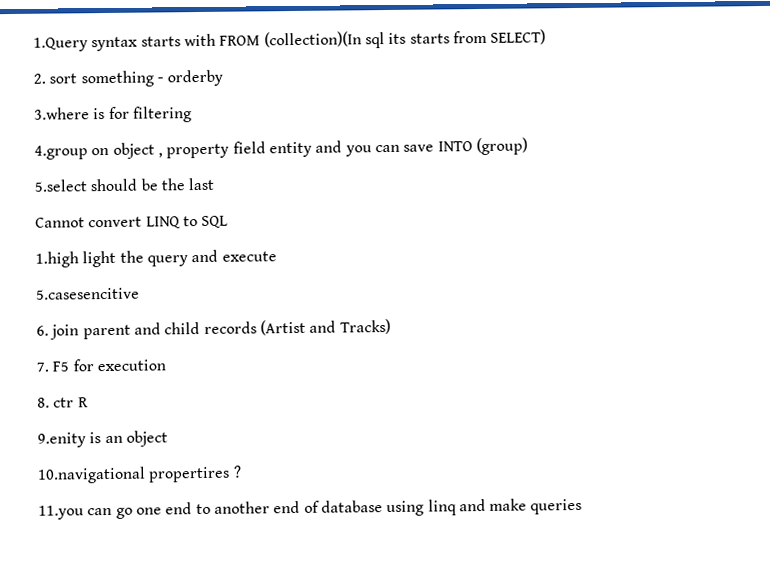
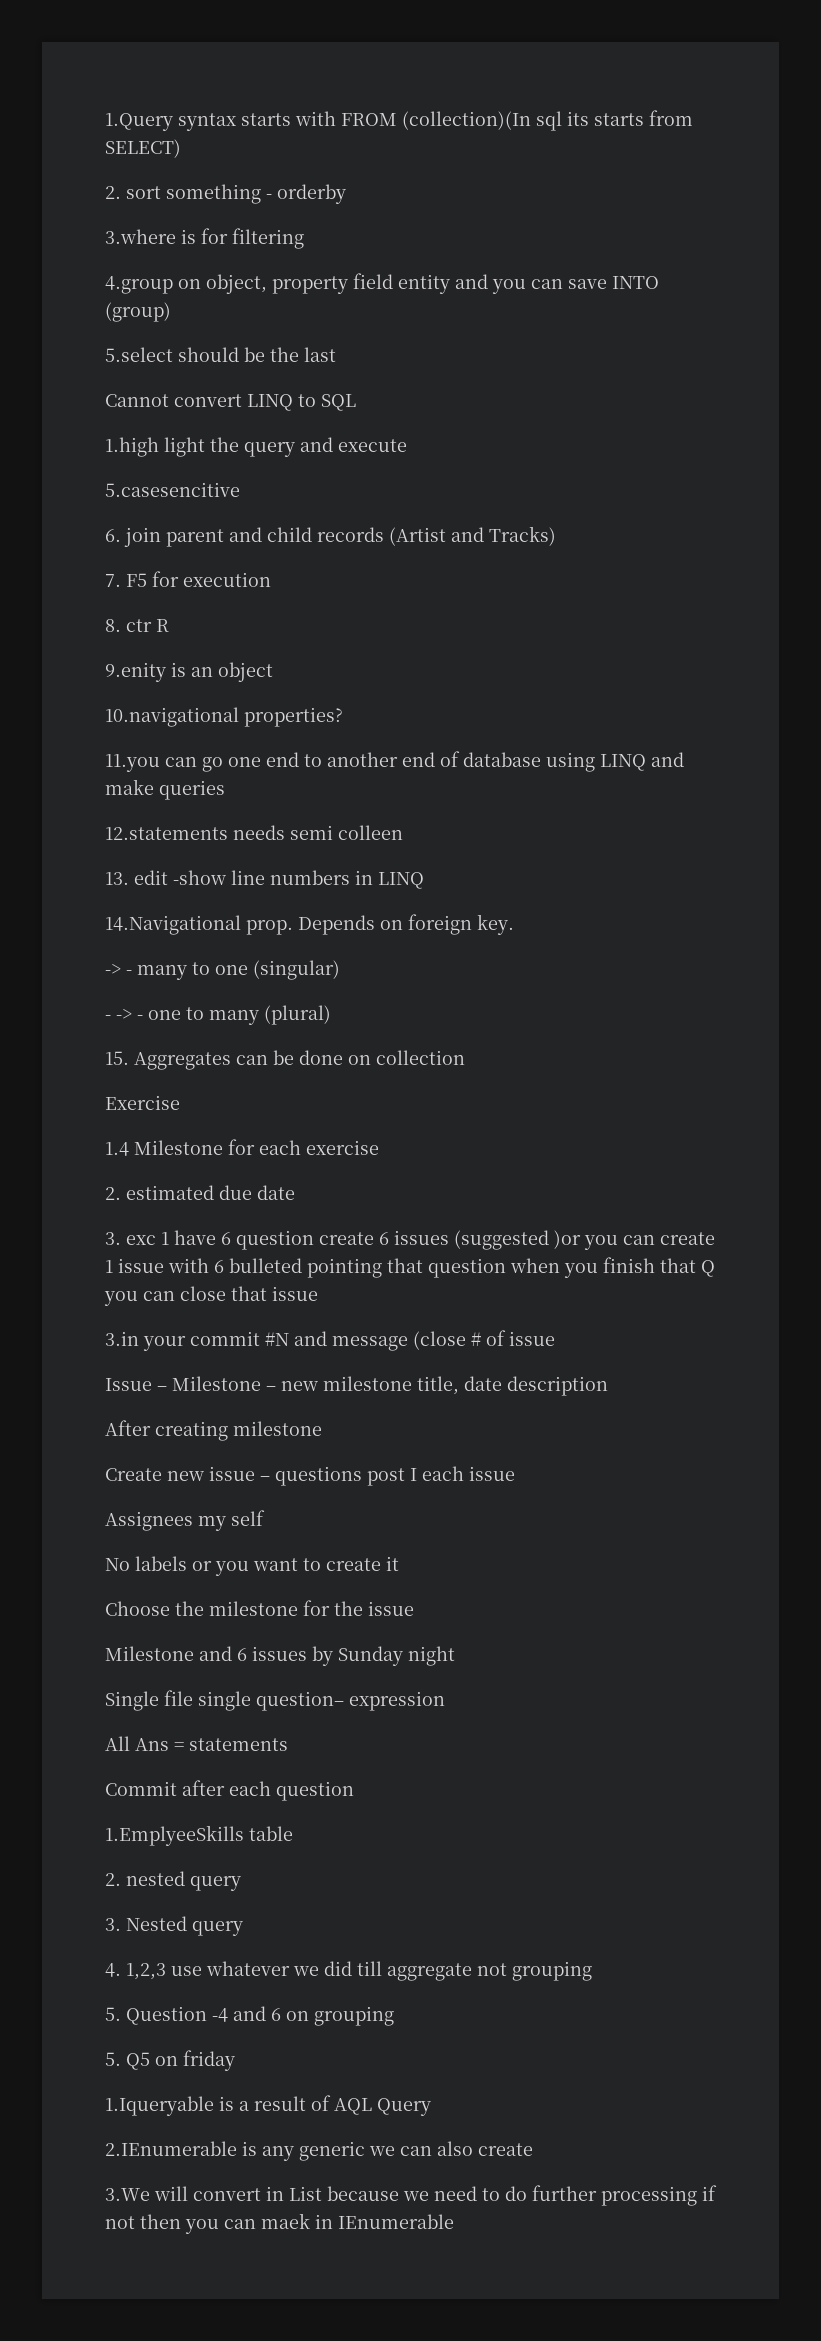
- 4.group on object , property field entity and you can save INTO (group)
+ 4.group on object, property field entity and you can save INTO (group)
- 10.navigational propertires ?
+ 10.navigational properties?
- 11.you can go one end to another end of database using linq and make queries
+ 11.you can go one end to another end of database using LINQ and make queries
+ 12.statements needs semi colleen
+ 13. edit -show line numbers in LINQ
+ 14.Navigational prop. Depends on foreign key.
+ -> - many to one (singular)
+ - -> - one to many (plural)
+ 15. Aggregates can be done on collection
+ Exercise
+ 1.4 Milestone for each exercise
+ 2. estimated due date
+ 3. exc 1 have 6 question create 6 issues (suggested )or you can create 1 issue with 6 bulleted pointing that question when you finish that Q you can close that issue
+ 3.in your commit #N and message (close # of issue
+ Issue – Milestone – new milestone title, date description
+ After creating milestone
+ Create new issue – questions post I each issue
+ Assignees my self
+ No labels or you want to create it
+ Choose the milestone for the issue
+ Milestone and 6 issues by Sunday night
+ Single file single question– expression
+ All Ans = statements
+ Commit after each question
+ 1.EmplyeeSkills table
+ 2. nested query
+ 3. Nested query
+ 4. 1,2,3 use whatever we did till aggregate not grouping
+ 5. Question -4 and 6 on grouping
+ 5. Q5 on friday
+ 1.Iqueryable is a result of AQL Query
+ 2.IEnumerable is any generic we can also create
+ 3.We will convert in List because we need to do further processing if not then you can maek in IEnumerable

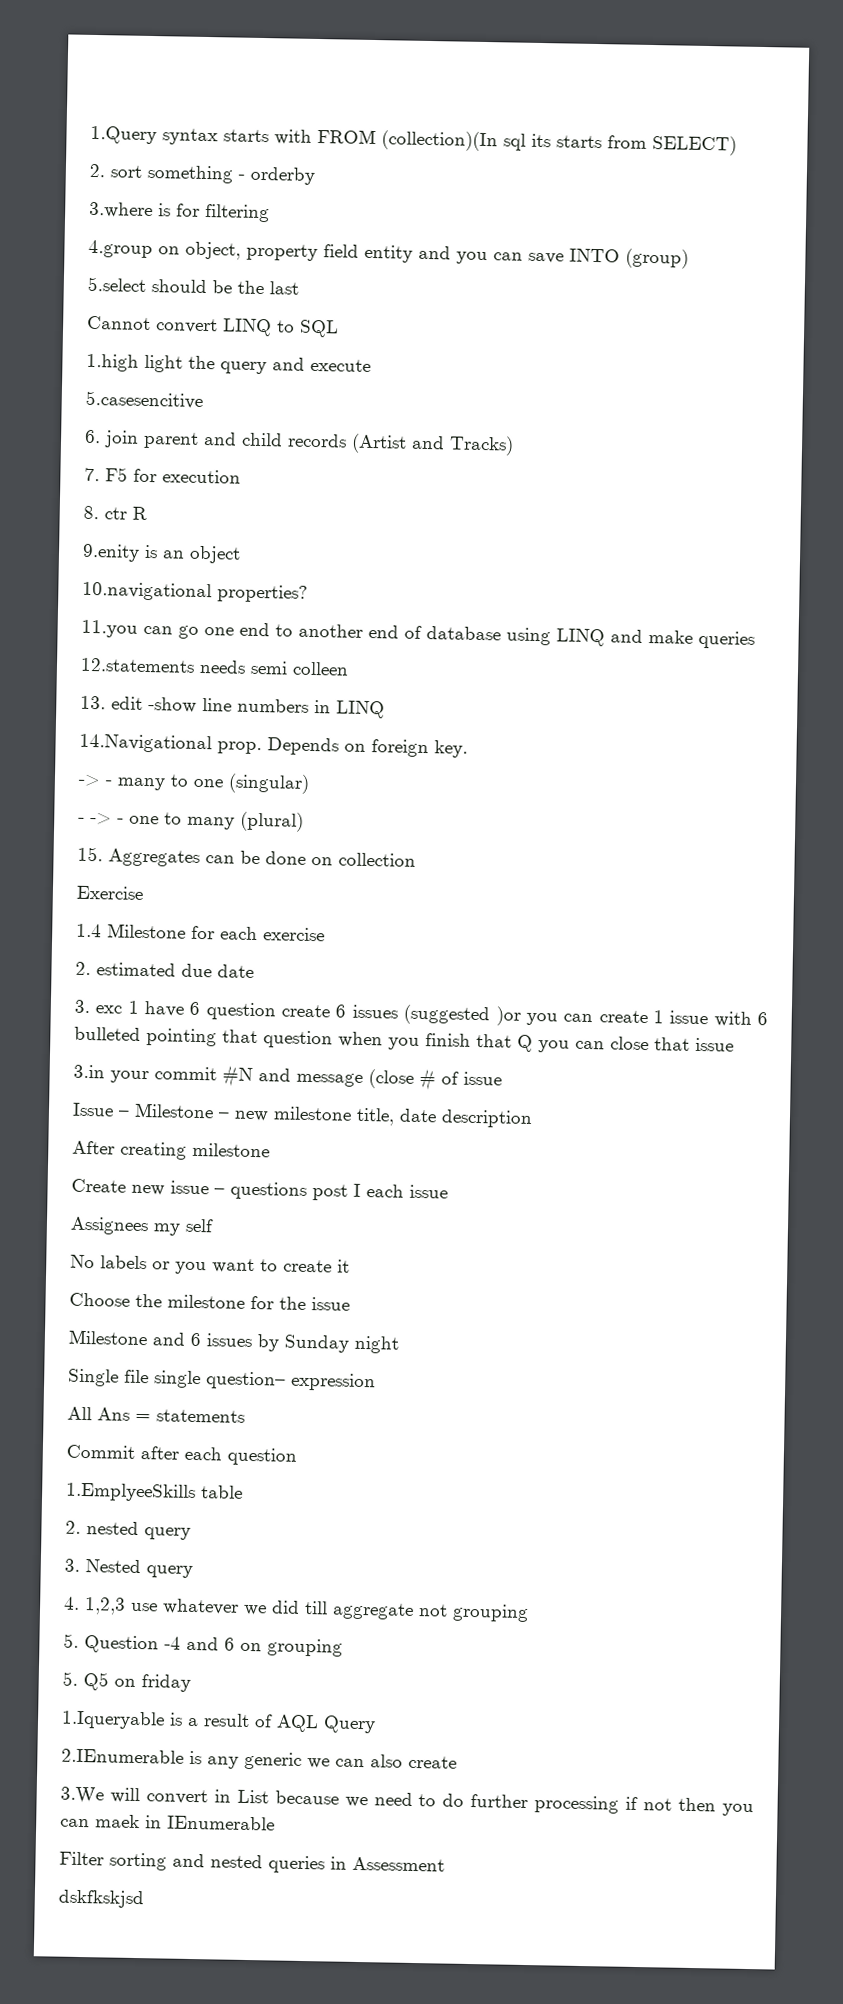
+ Filter sorting and nested queries in Assessment
+ dskfkskjsd

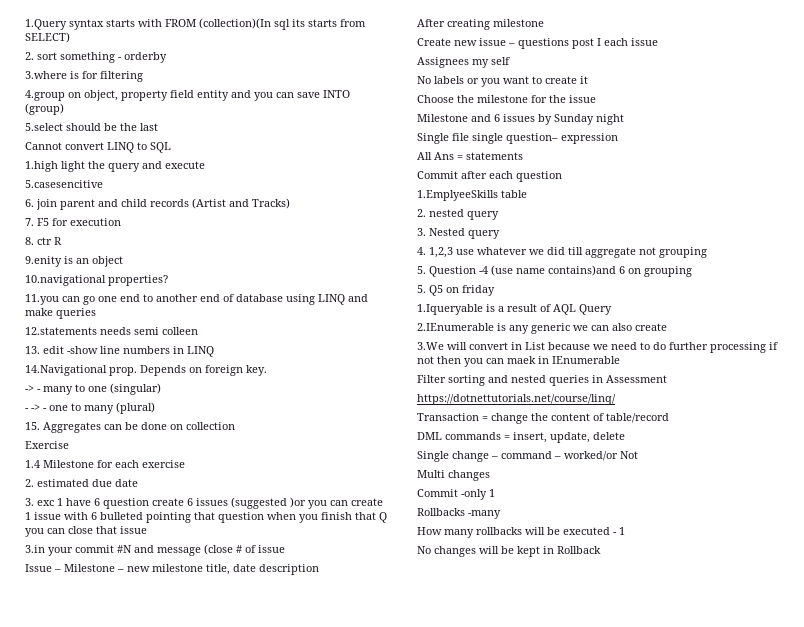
- 5. Question -4 and 6 on grouping
+ 5. Question -4 (use name contains)and 6 on grouping
- dskfkskjsd
+ https://dotnettutorials.net/course/linq/
+ Transaction = change the content of table/record
+ DML commands = insert, update, delete
+ Single change – command – worked/or Not
+ Multi changes
+ Commit -only 1
+ Rollbacks -many
+ How many rollbacks will be executed - 1
+ No changes will be kept in Rollback

